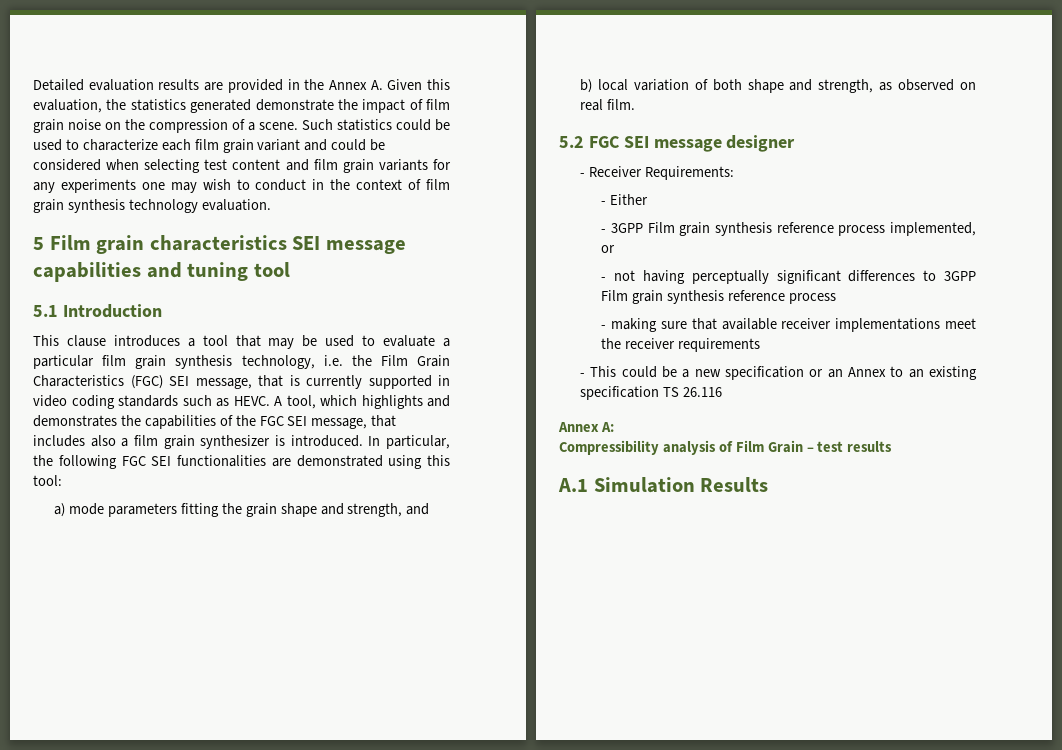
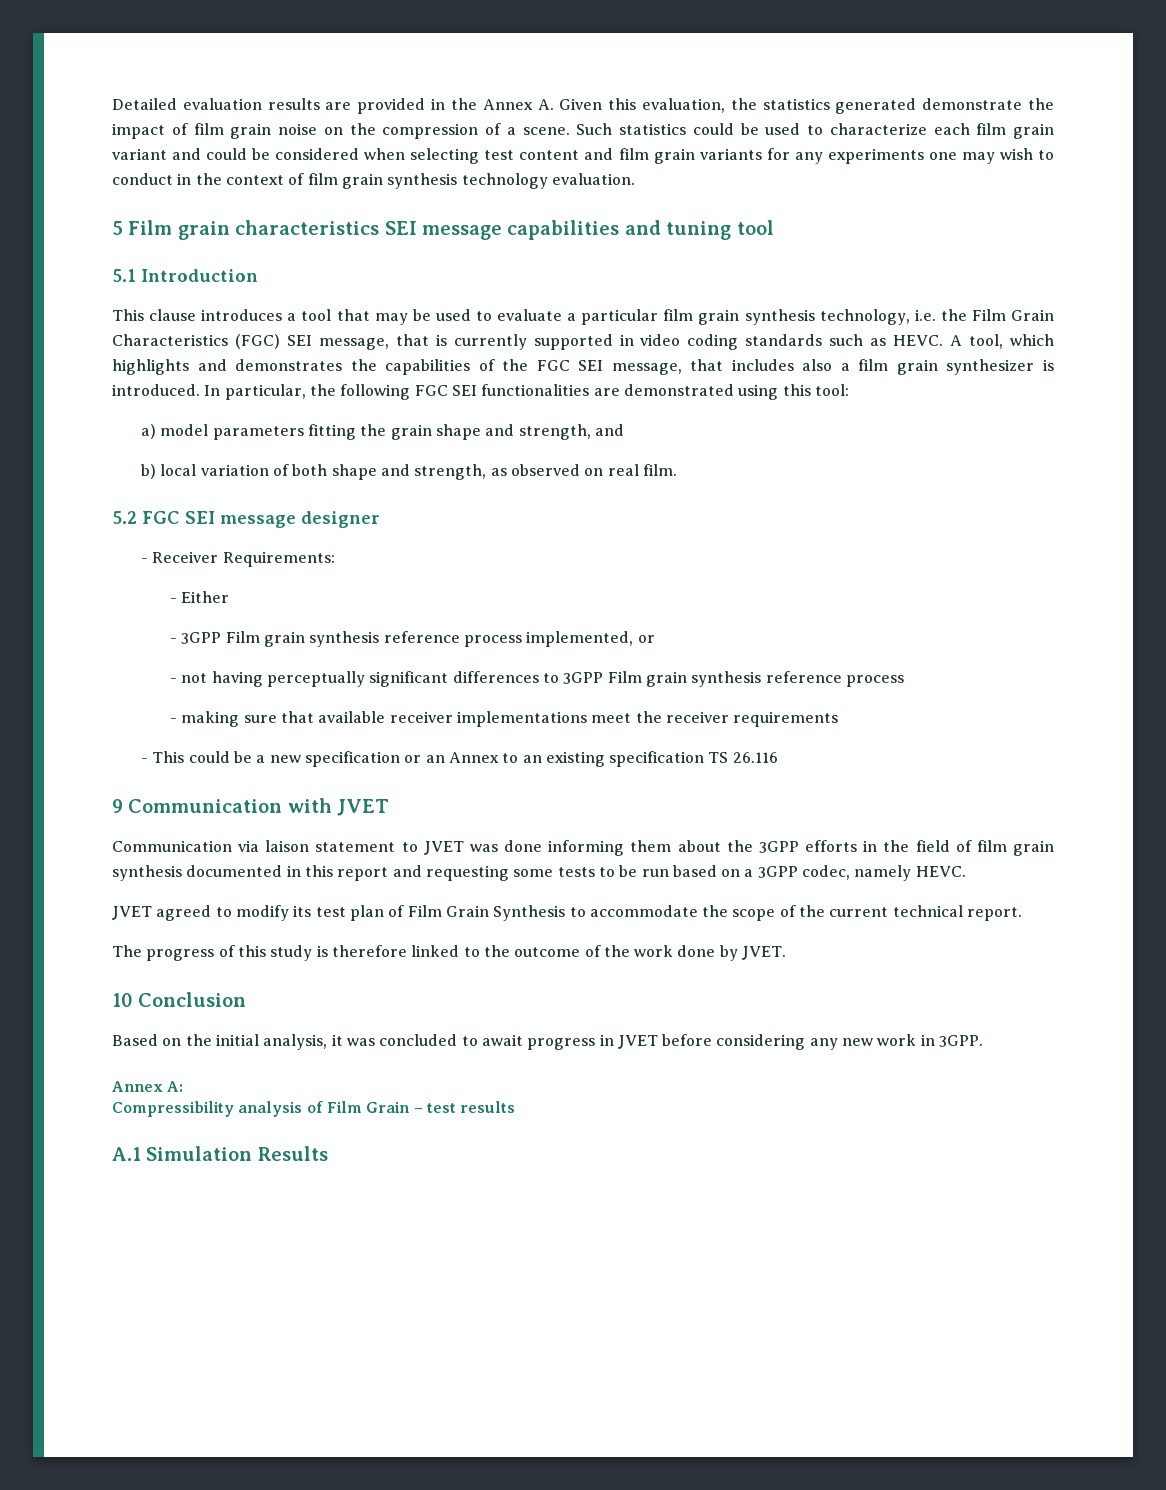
- a) mode parameters fitting the grain shape and strength, and
+ a) model parameters fitting the grain shape and strength, and
+ 9 Communication with JVET
+ Communication via laison statement to JVET was done informing them about the 3GPP efforts in the field of film grain synthesis documented in this report and requesting some tests to be run based on a 3GPP codec, namely HEVC.
+ JVET agreed to modify its test plan of Film Grain Synthesis to accommodate the scope of the current technical report.
+ The progress of this study is therefore linked to the outcome of the work done by JVET.
+ 10 Conclusion
+ Based on the initial analysis, it was concluded to await progress in JVET before considering any new work in 3GPP.

